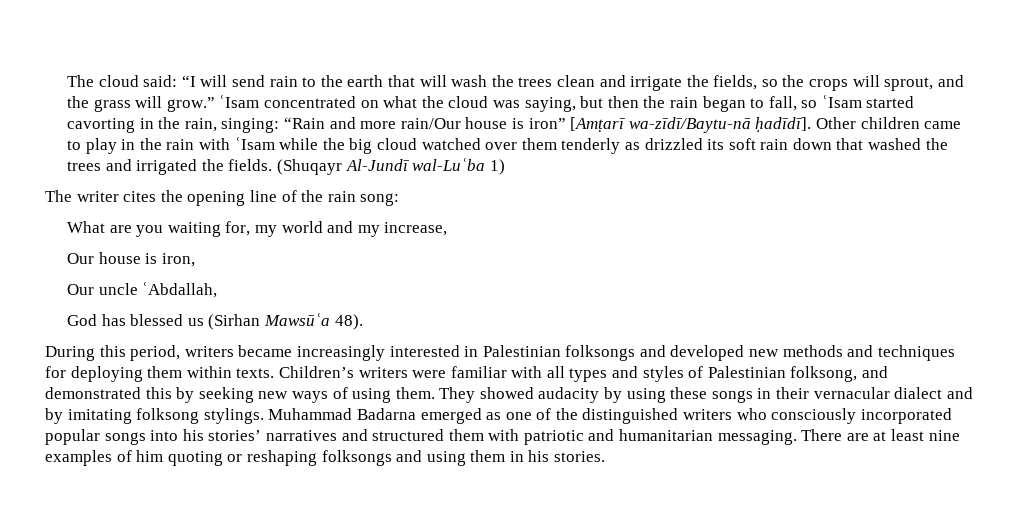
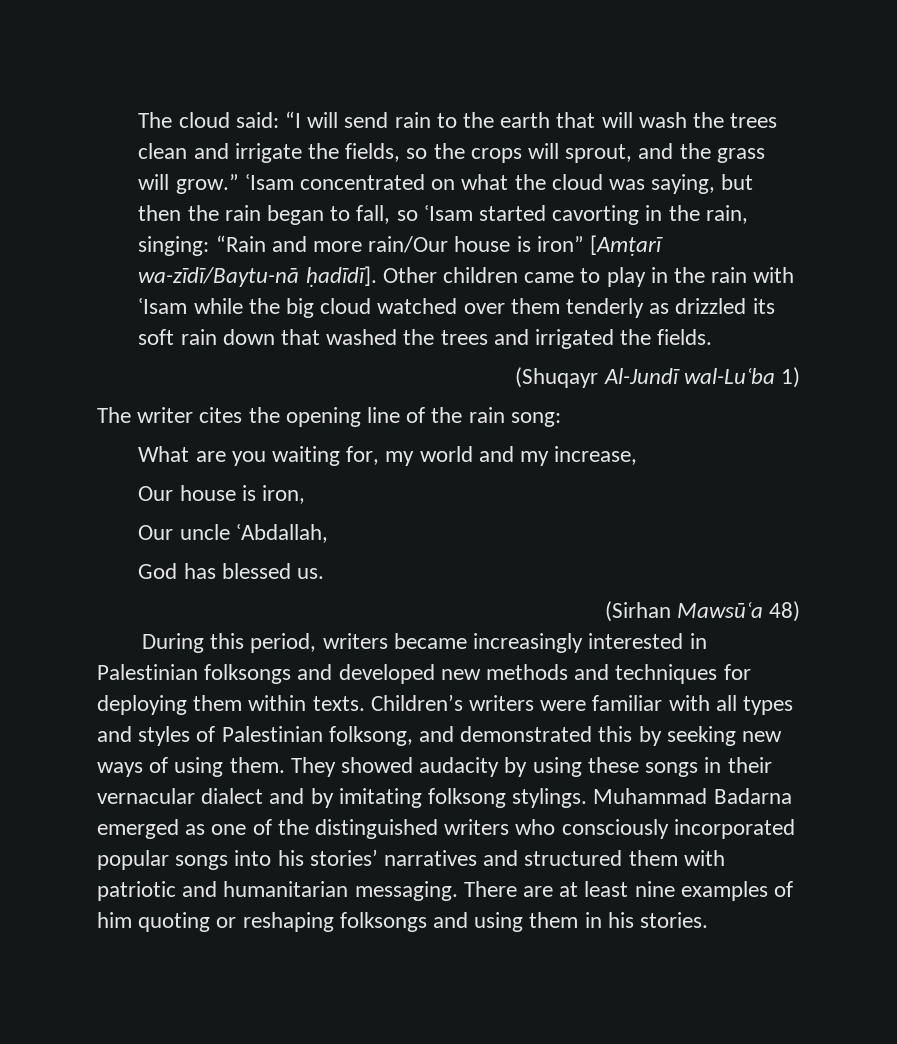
- Other children came to play in the rain with ʿIsam while the big cloud watched over them tenderly as drizzled its soft rain down that washed the trees and irrigated the fields. (Shuqayr Al-Jundī wal-Luʿba 1)
+ Other children came to play in the rain with ʿIsam while the big cloud watched over them tenderly as drizzled its soft rain down that washed the trees and irrigated the fields.
+ (Shuqayr Al-Jundī wal-Luʿba 1)
- God has blessed us (Sirhan Mawsūʿa 48).
+ God has blessed us.
+ (Sirhan Mawsūʿa 48)

